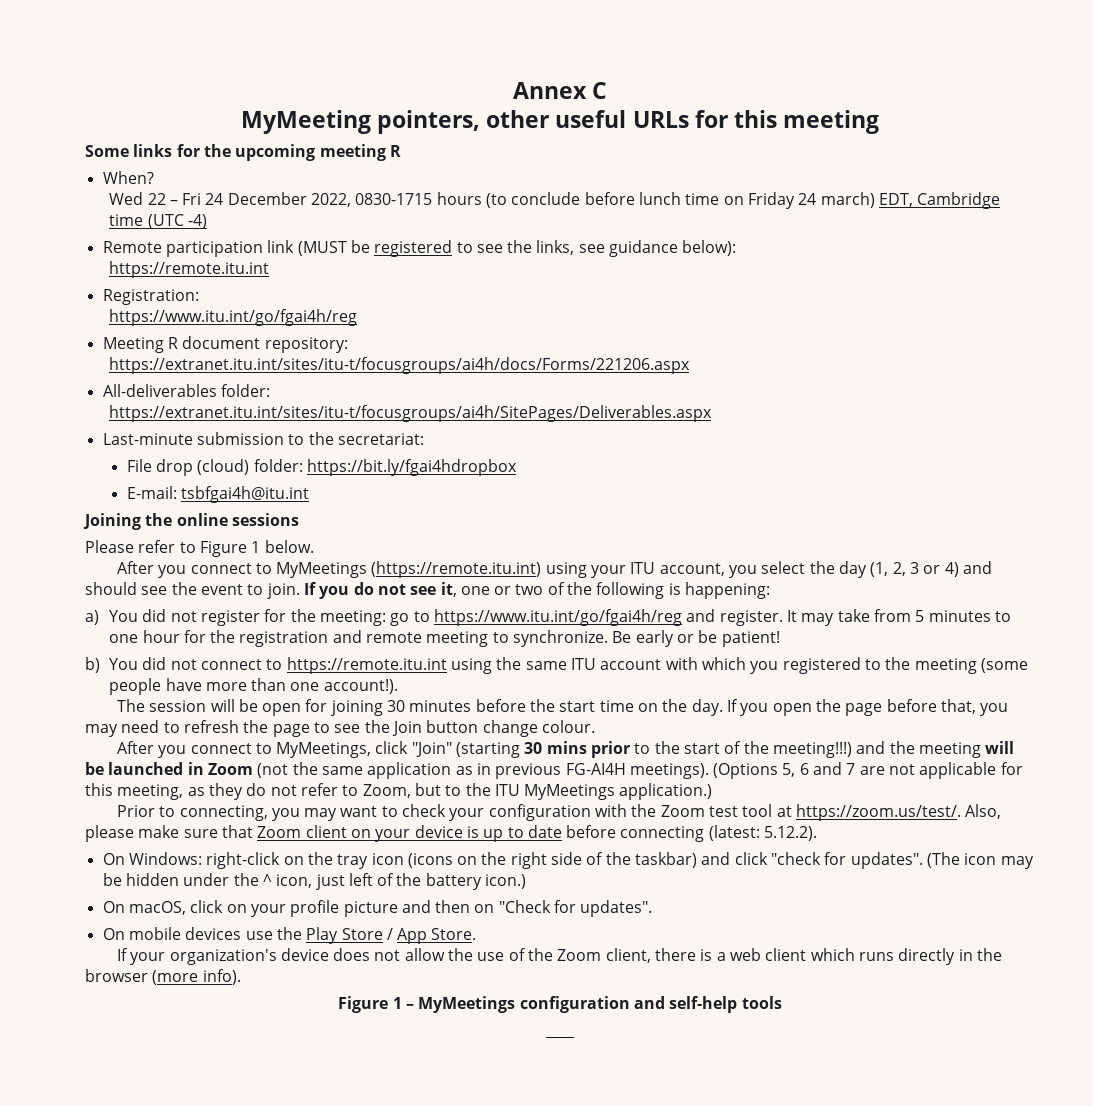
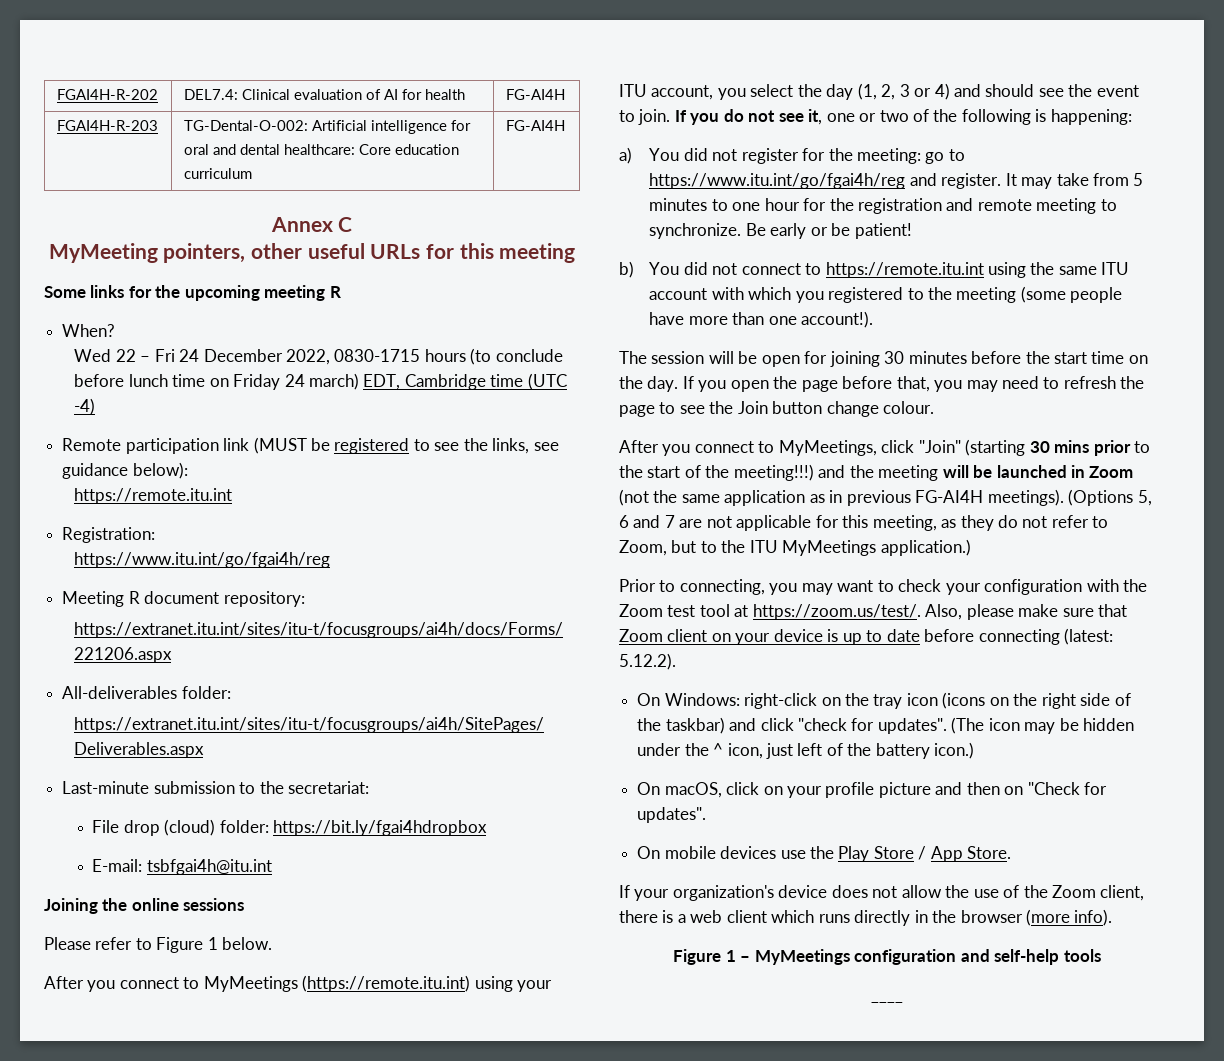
+ FGAI4H-R-202 | DEL7.4: Clinical evaluation of AI for health | FG-AI4H
+ FGAI4H-R-203 | TG-Dental-O-002: Artificial intelligence for oral and dental healthcare: Core education curriculum | FG-AI4H

